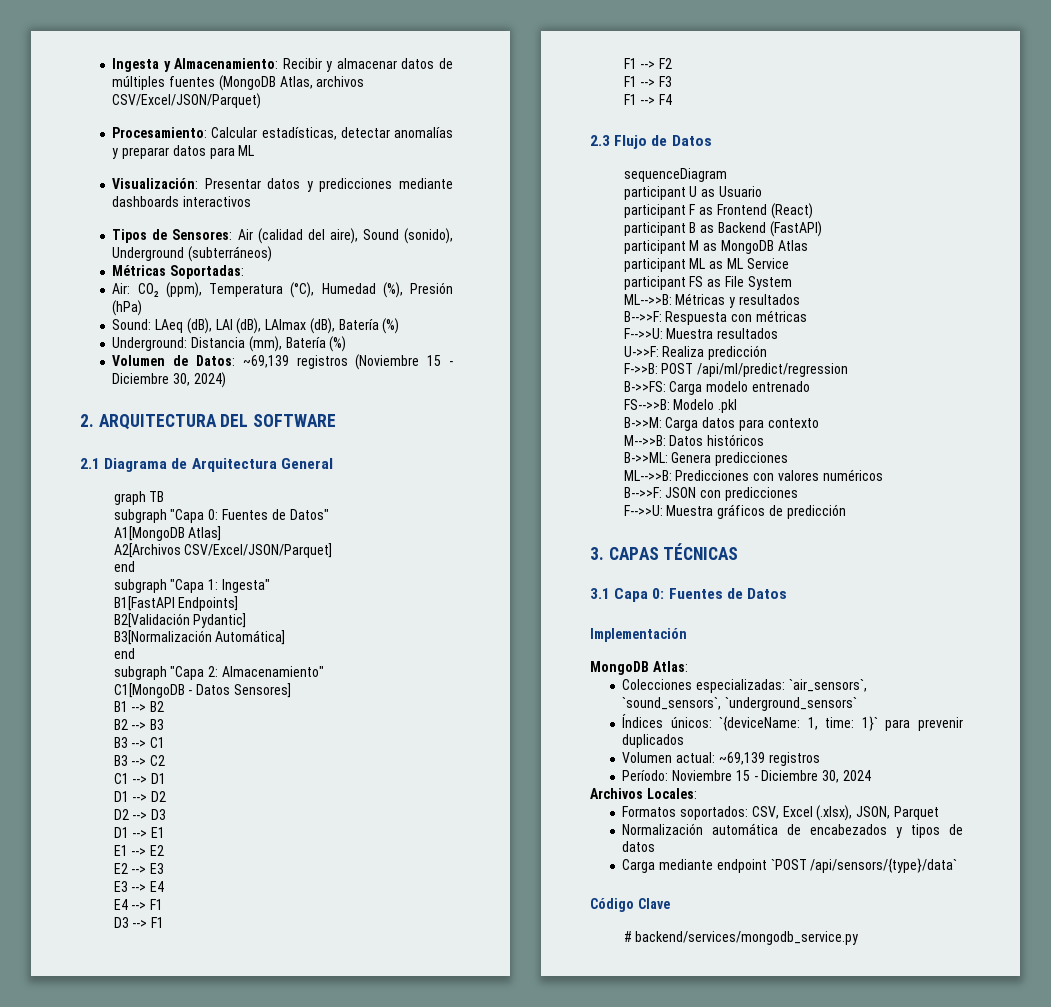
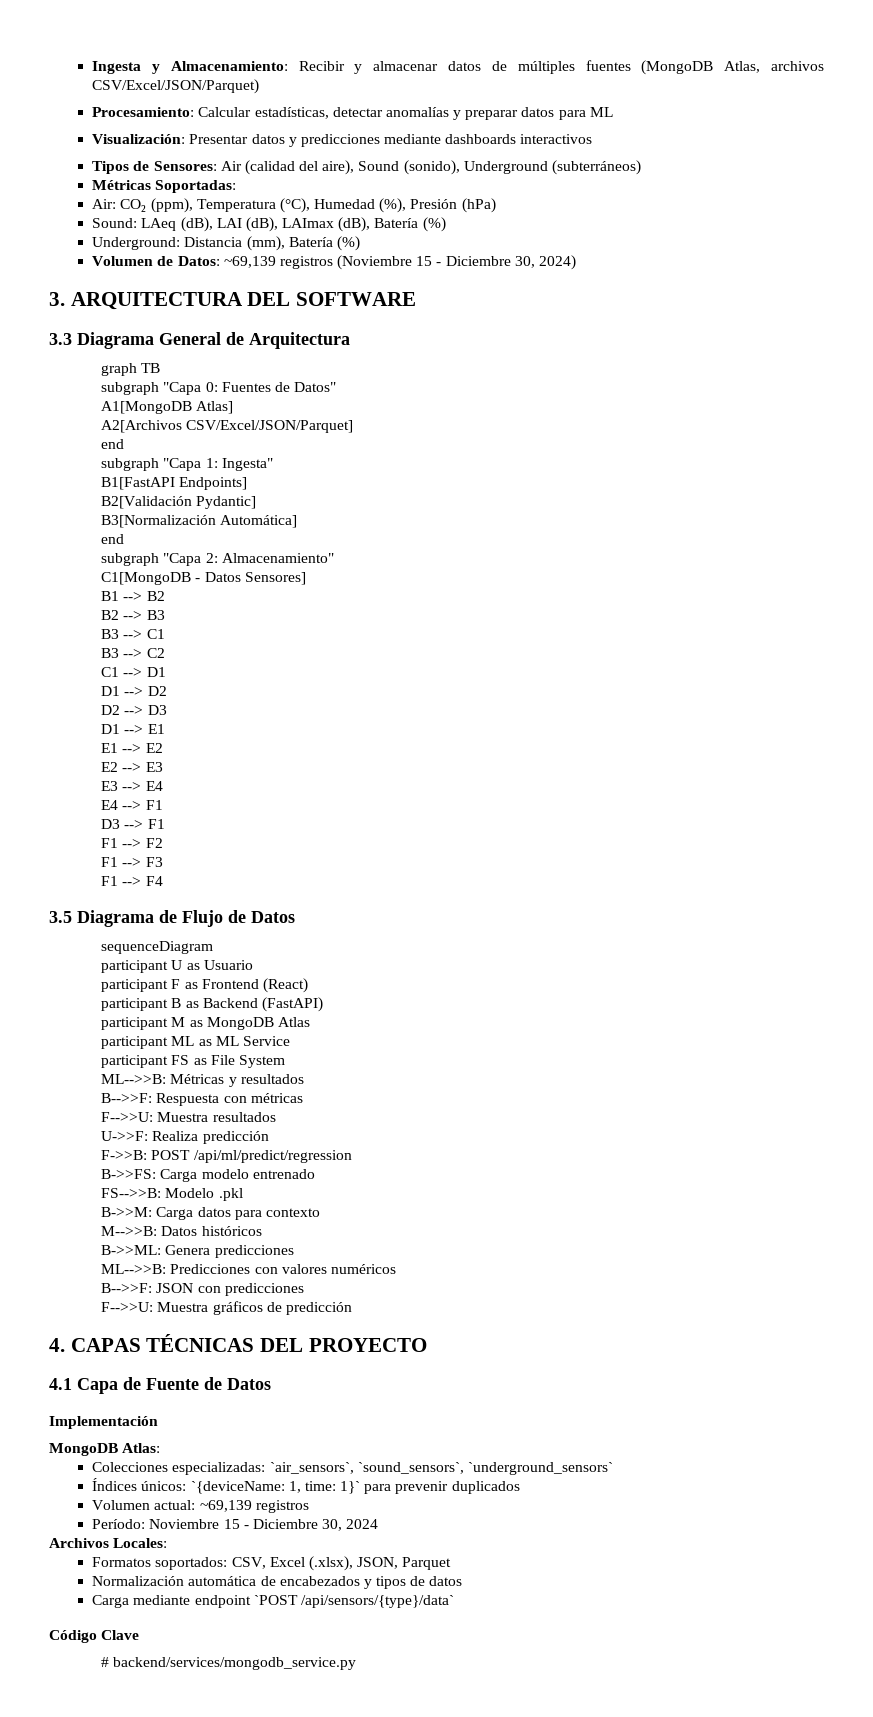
- 2. ARQUITECTURA DEL SOFTWARE
+ 3. ARQUITECTURA DEL SOFTWARE
- 2.1 Diagrama de Arquitectura General
+ 3.3 Diagrama General de Arquitectura
- 2.3 Flujo de Datos
+ 3.5 Diagrama de Flujo de Datos
- 3. CAPAS TÉCNICAS
- 3.1 Capa 0: Fuentes de Datos
+ 4. CAPAS TÉCNICAS DEL PROYECTO
+ 4.1 Capa de Fuente de Datos

